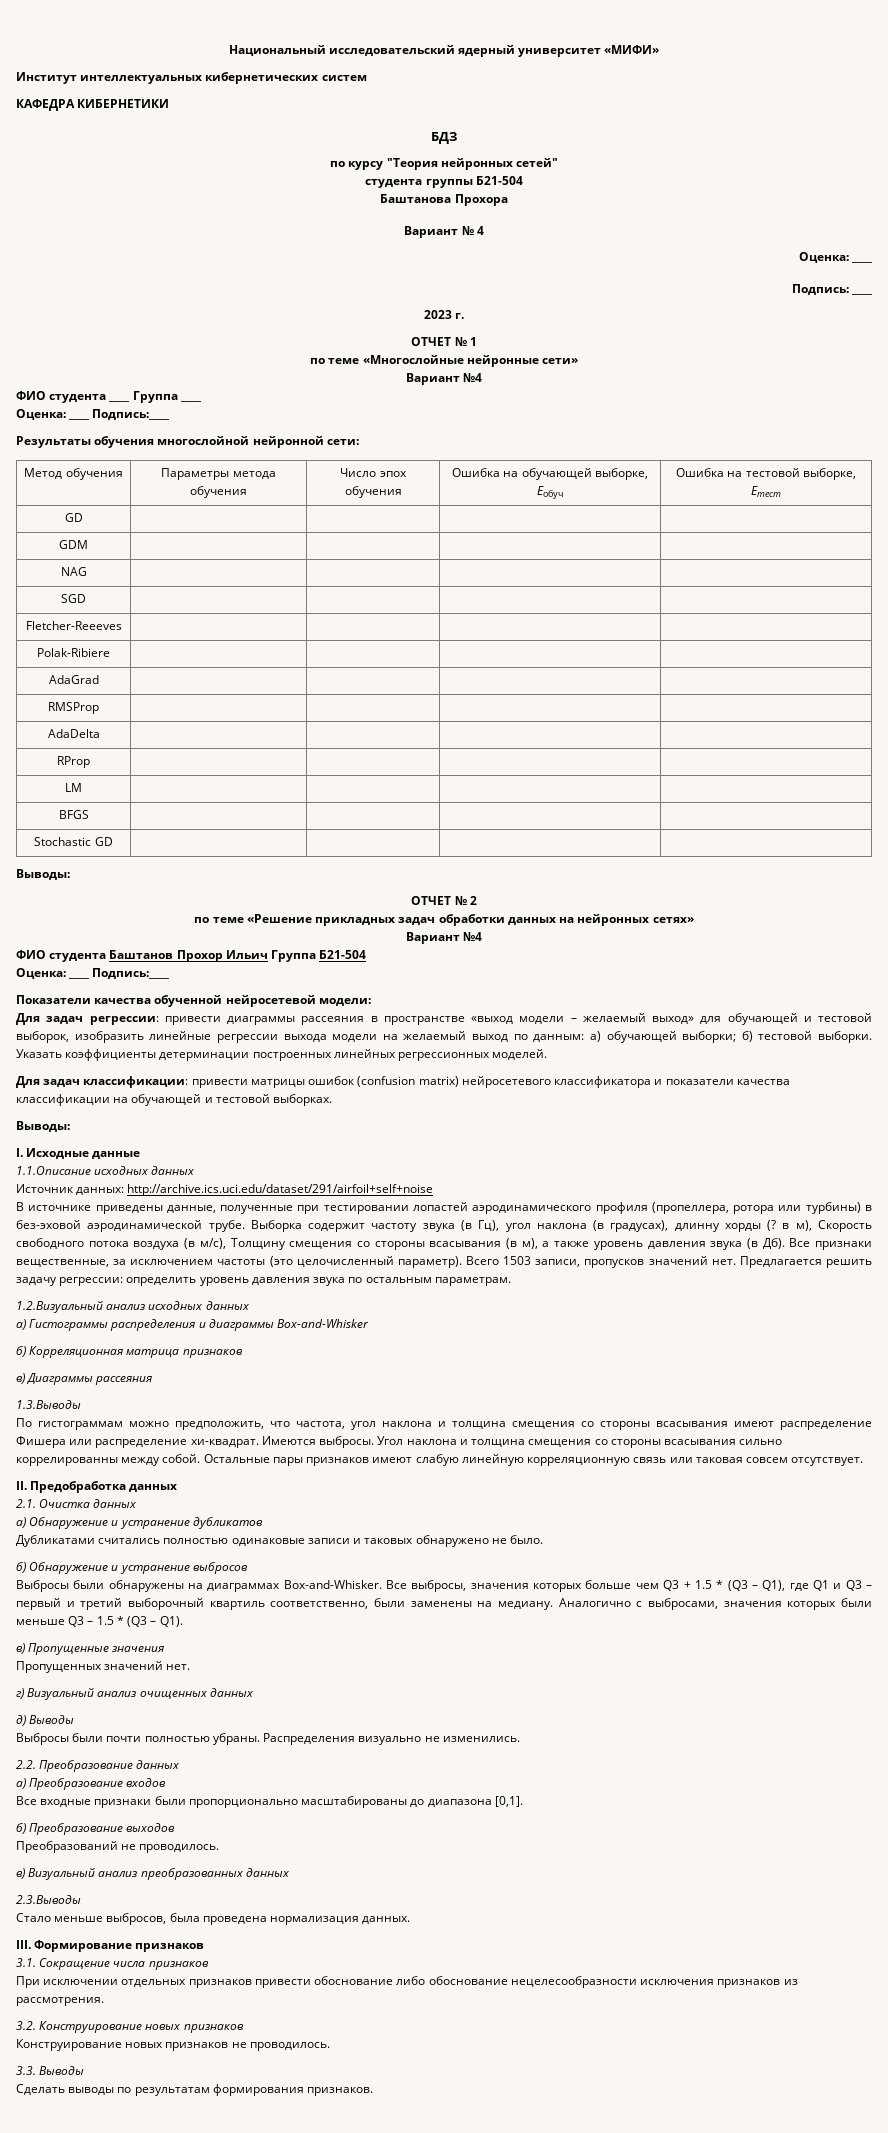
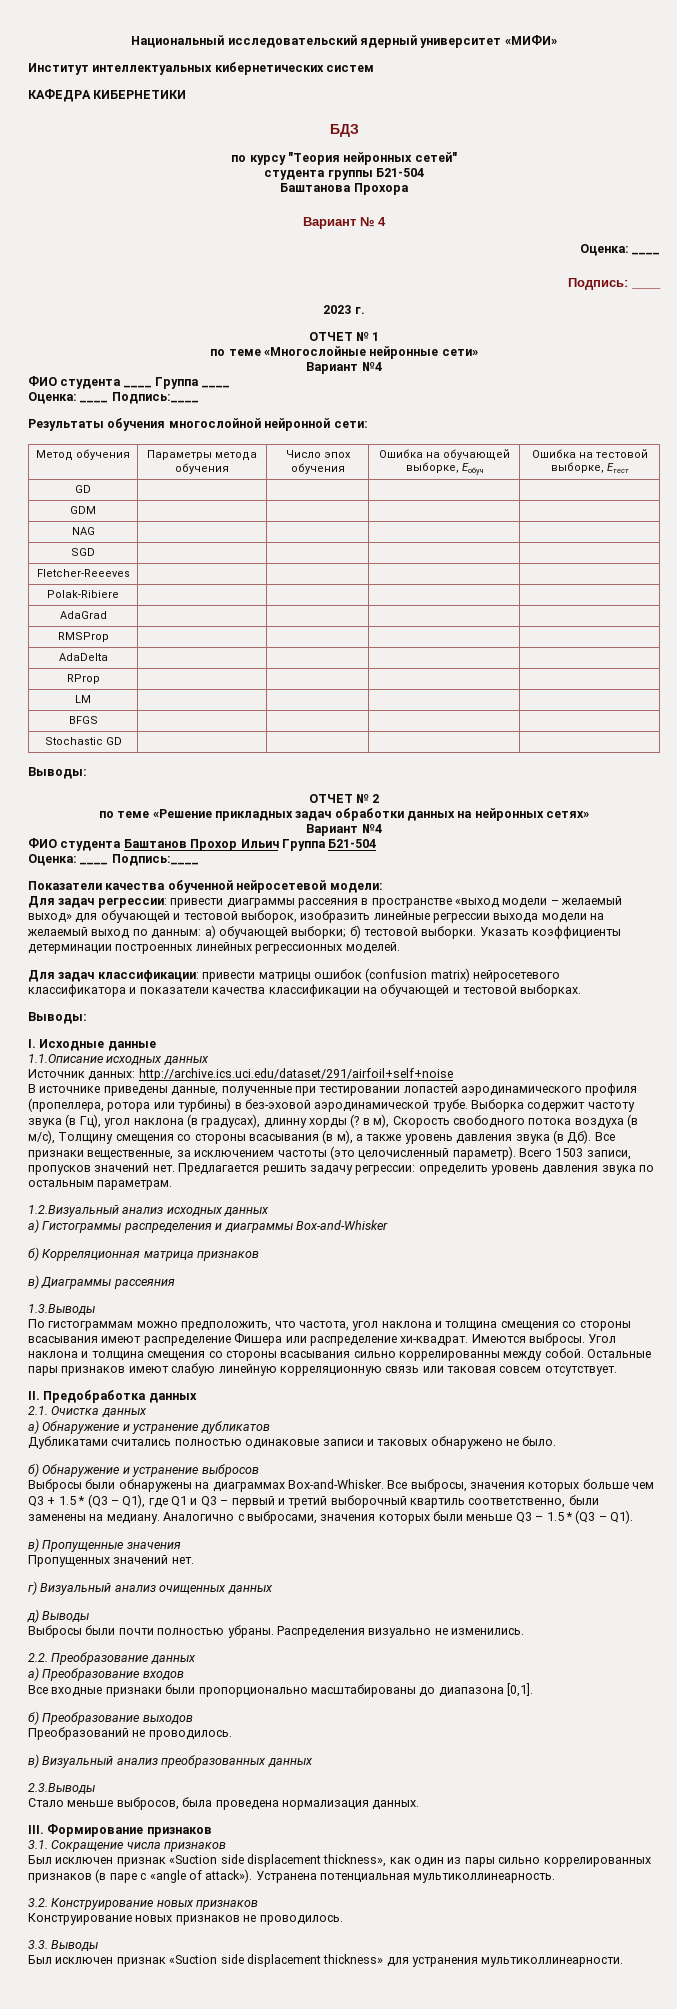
- При исключении отдельных признаков привести обоснование либо обоснование нецелесообразности исключения признаков из рассмотрения.
+ Был исключен признак «Suction side displacement thickness», как один из пары сильно коррелированных признаков (в паре с «angle of attack»). Устранена потенциальная мультиколлинеарность.
- Сделать выводы по результатам формирования признаков.
+ Был исключен признак «Suction side displacement thickness» для устранения мультиколлинеарности.

